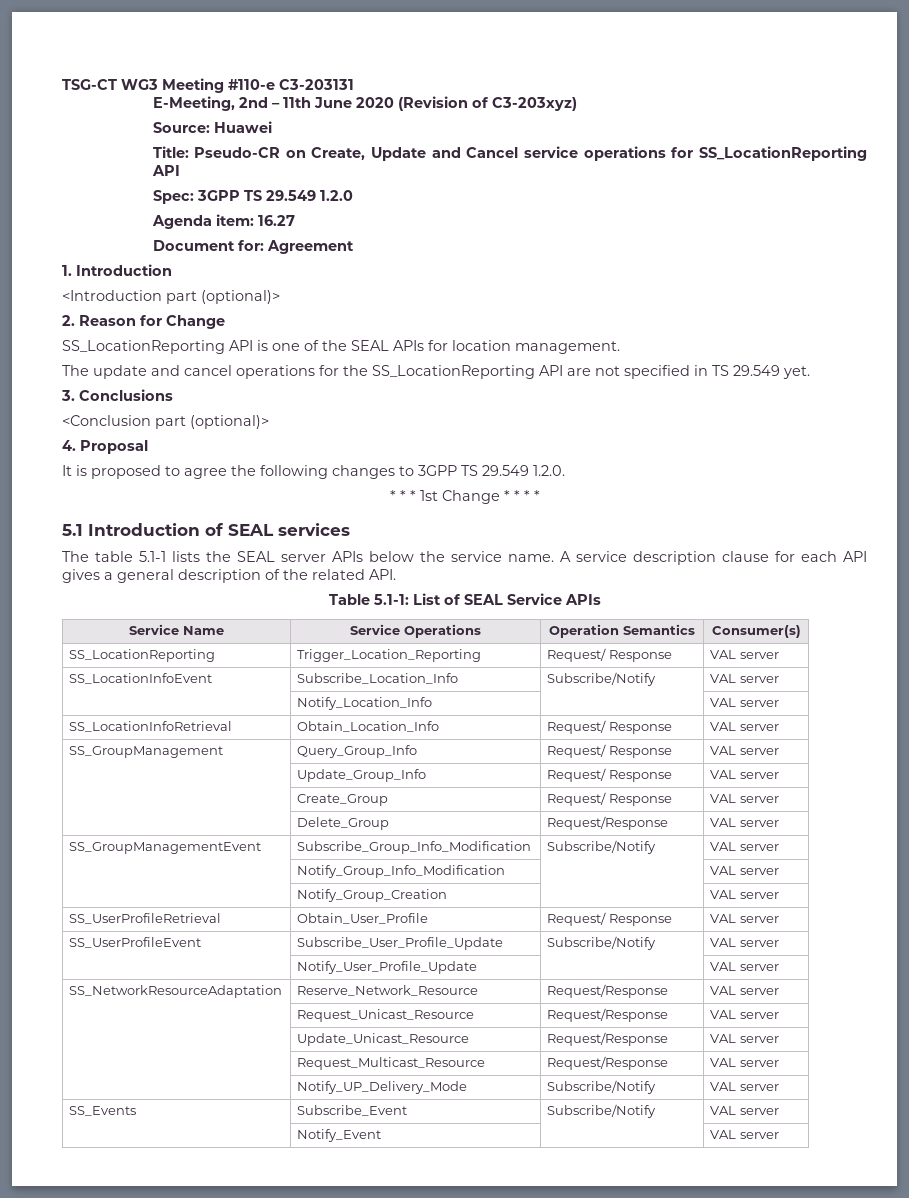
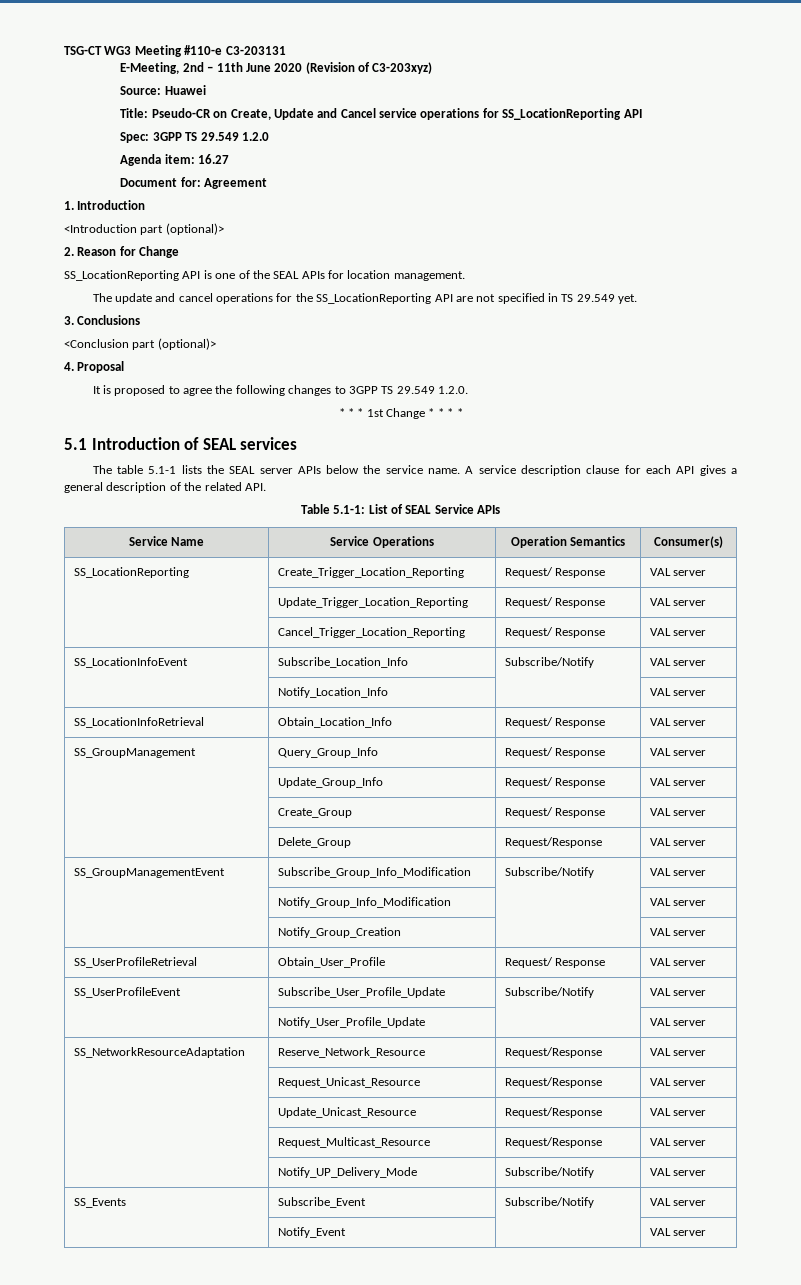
- SS_LocationReporting | Trigger_Location_Reporting | Request/ Response | VAL server
+ SS_LocationReporting | Create_Trigger_Location_Reporting | Request/ Response | VAL server
+ | Update_Trigger_Location_Reporting | Request/ Response | VAL server
+ | Cancel_Trigger_Location_Reporting | Request/ Response | VAL server

